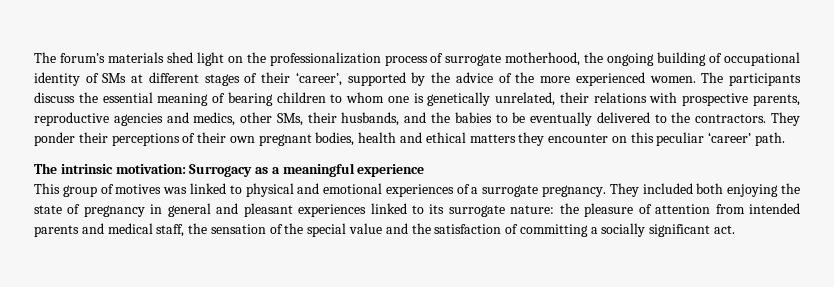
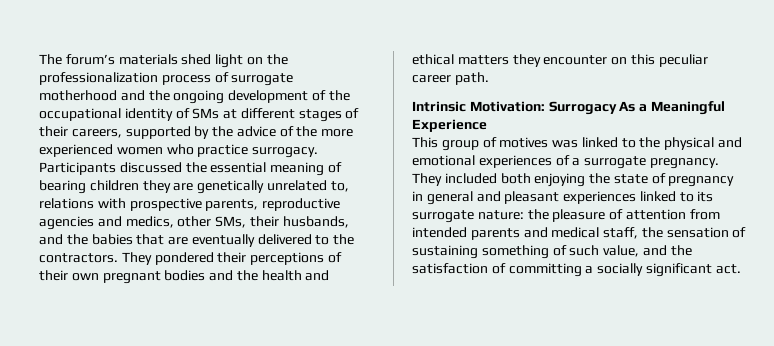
- The forum’s materials shed light on the professionalization process of surrogate motherhood, the ongoing building of occupational identity of SMs at different stages of their ‘career’, supported by the advice of the more experienced women. The participants discuss the essential meaning of bearing children to whom one is genetically unrelated, their relations with prospective parents, reproductive agencies and medics, other SMs, their husbands, and the babies to be eventually delivered to the contractors.
+ The forum’s materials shed light on the professionalization process of surrogate motherhood and the ongoing development of the occupational identity of SMs at different stages of their careers, supported by the advice of the more experienced women who practice surrogacy. Participants discussed the essential meaning of bearing children they are genetically unrelated to, relations with prospective parents, reproductive agencies and medics, other SMs, their husbands, and the babies that are eventually delivered to the contractors.
- They ponder their perceptions of their own pregnant bodies, health and ethical matters they encounter on this peculiar ‘career’ path.
+ They pondered their perceptions of their own pregnant bodies and the health and ethical matters they encounter on this peculiar career path.
- The intrinsic motivation: Surrogacy as a meaningful experience
+ Intrinsic Motivation: Surrogacy As a Meaningful Experience
- This group of motives was linked to physical and emotional experiences of a surrogate pregnancy.
+ This group of motives was linked to the physical and emotional experiences of a surrogate pregnancy.
- They included both enjoying the state of pregnancy in general and pleasant experiences linked to its surrogate nature: the pleasure of attention from intended parents and medical staff, the sensation of the special value and the satisfaction of committing a socially significant act.
+ They included both enjoying the state of pregnancy in general and pleasant experiences linked to its surrogate nature: the pleasure of attention from intended parents and medical staff, the sensation of sustaining something of such value, and the satisfaction of committing a socially significant act.

